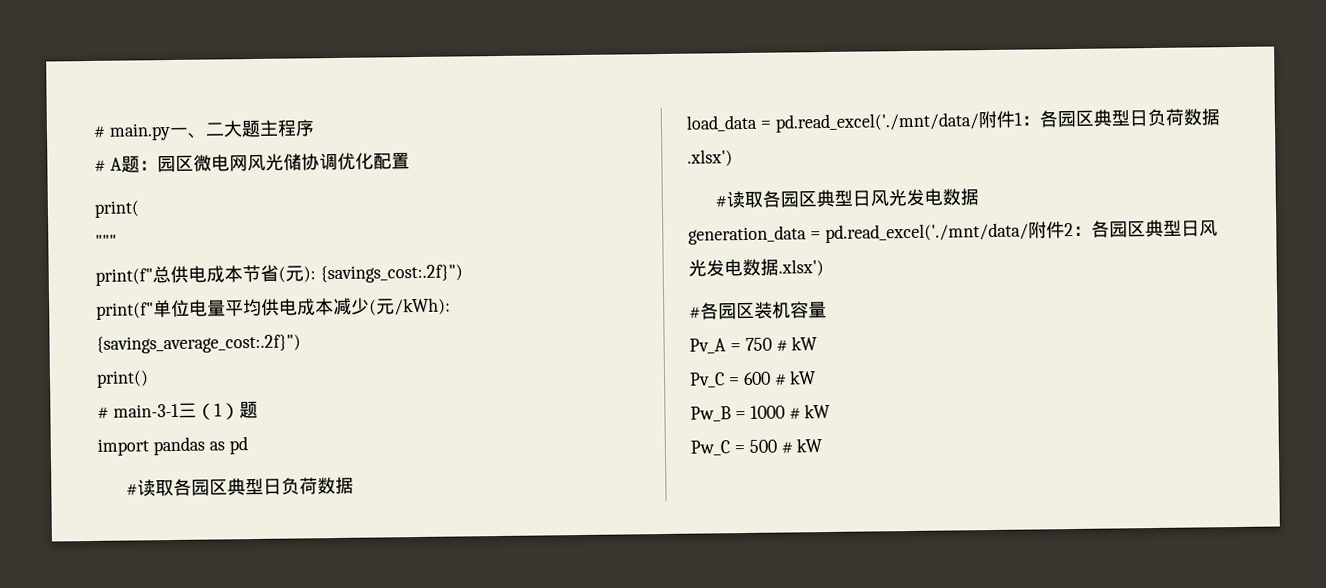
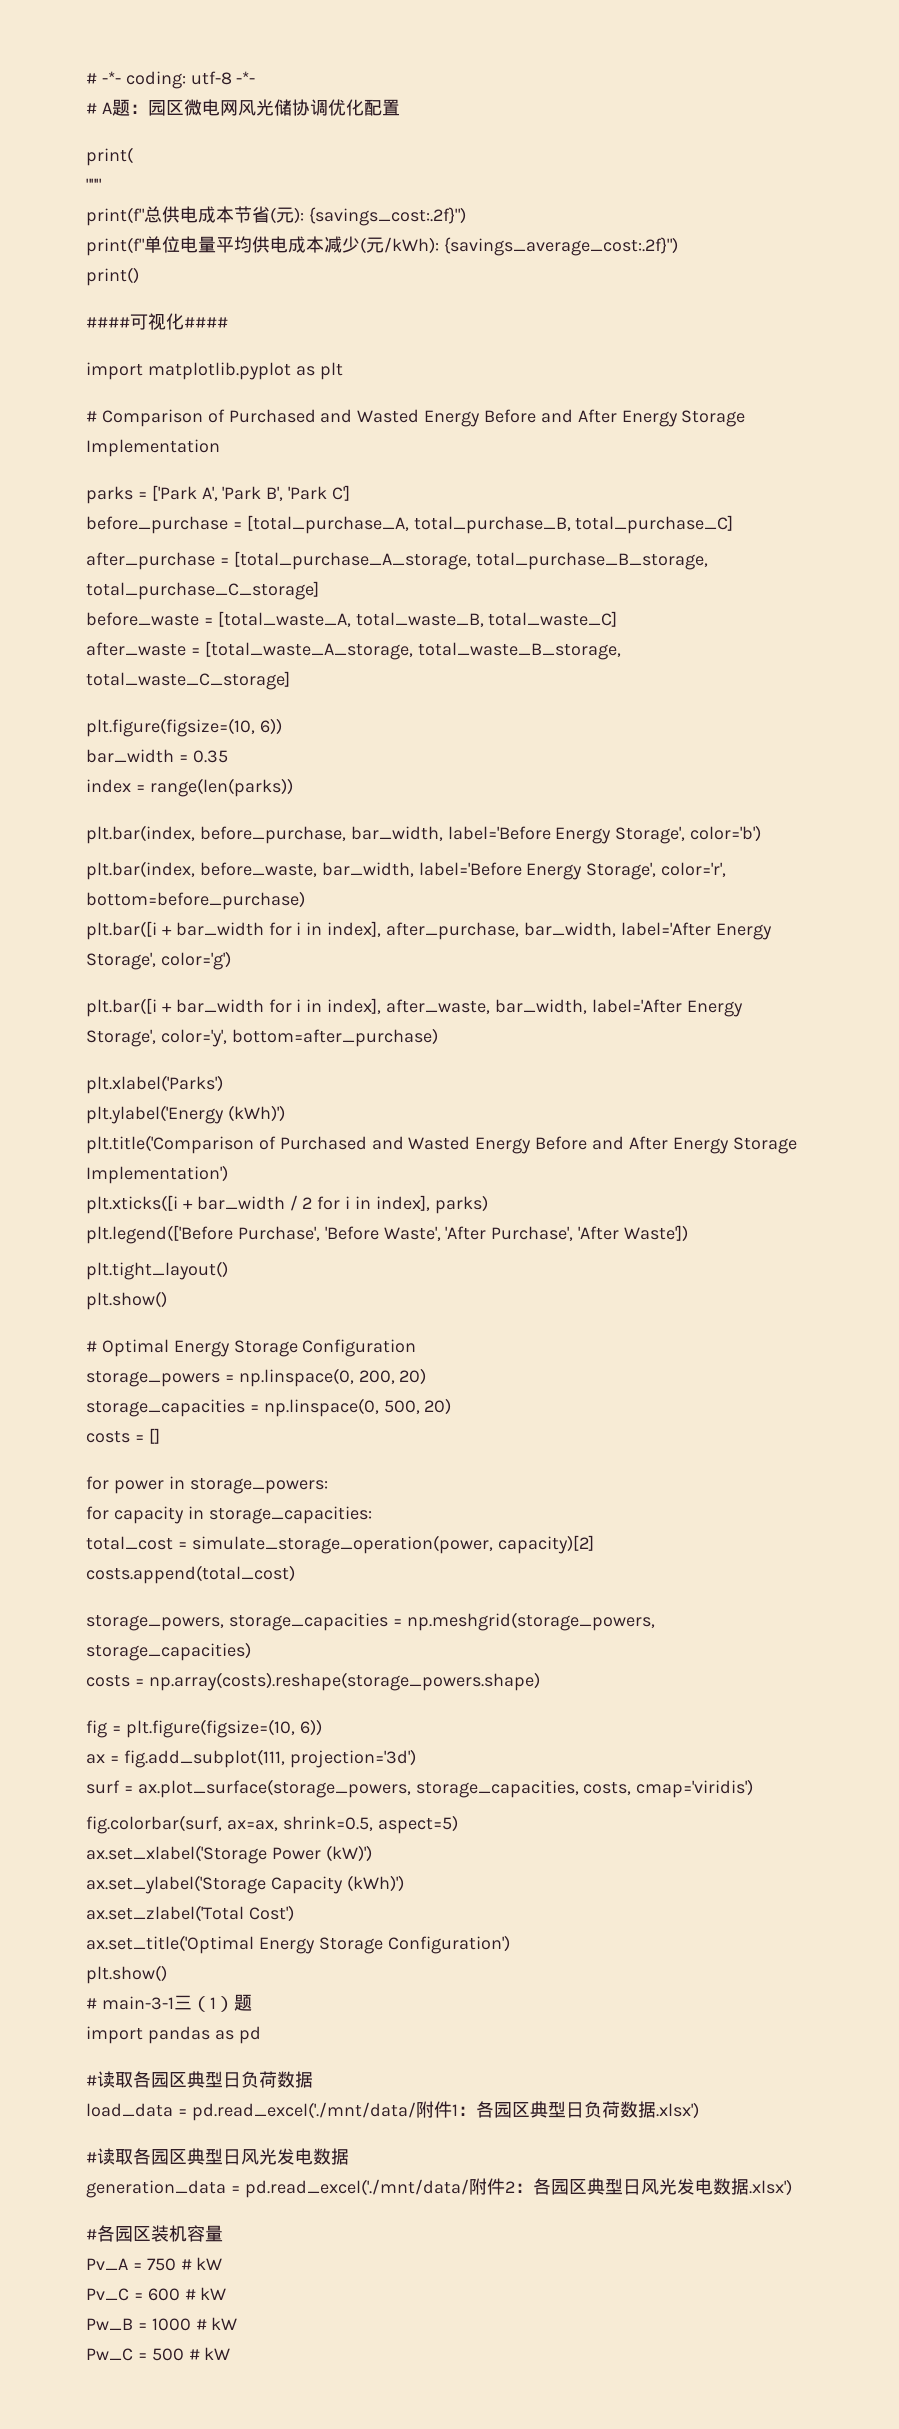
- # main.py一、二大题主程序
+ # -*- coding: utf-8 -*-
+ ####可视化####
+ import matplotlib.pyplot as plt
+ # Comparison of Purchased and Wasted Energy Before and After Energy Storage Implementation
+ parks = ['Park A', 'Park B', 'Park C']
+ before_purchase = [total_purchase_A, total_purchase_B, total_purchase_C]
+ after_purchase = [total_purchase_A_storage, total_purchase_B_storage, total_purchase_C_storage]
+ before_waste = [total_waste_A, total_waste_B, total_waste_C]
+ after_waste = [total_waste_A_storage, total_waste_B_storage, total_waste_C_storage]
+ plt.figure(figsize=(10, 6))
+ bar_width = 0.35
+ index = range(len(parks))
+ plt.bar(index, before_purchase, bar_width, label='Before Energy Storage', color='b')
+ plt.bar(index, before_waste, bar_width, label='Before Energy Storage', color='r', bottom=before_purchase)
+ plt.bar([i + bar_width for i in index], after_purchase, bar_width, label='After Energy Storage', color='g')
+ plt.bar([i + bar_width for i in index], after_waste, bar_width, label='After Energy Storage', color='y', bottom=after_purchase)
+ plt.xlabel('Parks')
+ plt.ylabel('Energy (kWh)')
+ plt.title('Comparison of Purchased and Wasted Energy Before and After Energy Storage Implementation')
+ plt.xticks([i + bar_width / 2 for i in index], parks)
+ plt.legend(['Before Purchase', 'Before Waste', 'After Purchase', 'After Waste'])
+ plt.tight_layout()
+ plt.show()
+ # Optimal Energy Storage Configuration
+ storage_powers = np.linspace(0, 200, 20)
+ storage_capacities = np.linspace(0, 500, 20)
+ costs = []
+ for power in storage_powers:
+ for capacity in storage_capacities:
+ total_cost = simulate_storage_operation(power, capacity)[2]
+ costs.append(total_cost)
+ storage_powers, storage_capacities = np.meshgrid(storage_powers, storage_capacities)
+ costs = np.array(costs).reshape(storage_powers.shape)
+ fig = plt.figure(figsize=(10, 6))
+ ax = fig.add_subplot(111, projection='3d')
+ surf = ax.plot_surface(storage_powers, storage_capacities, costs, cmap='viridis')
+ fig.colorbar(surf, ax=ax, shrink=0.5, aspect=5)
+ ax.set_xlabel('Storage Power (kW)')
+ ax.set_ylabel('Storage Capacity (kWh)')
+ ax.set_zlabel('Total Cost')
+ ax.set_title('Optimal Energy Storage Configuration')
+ plt.show()

